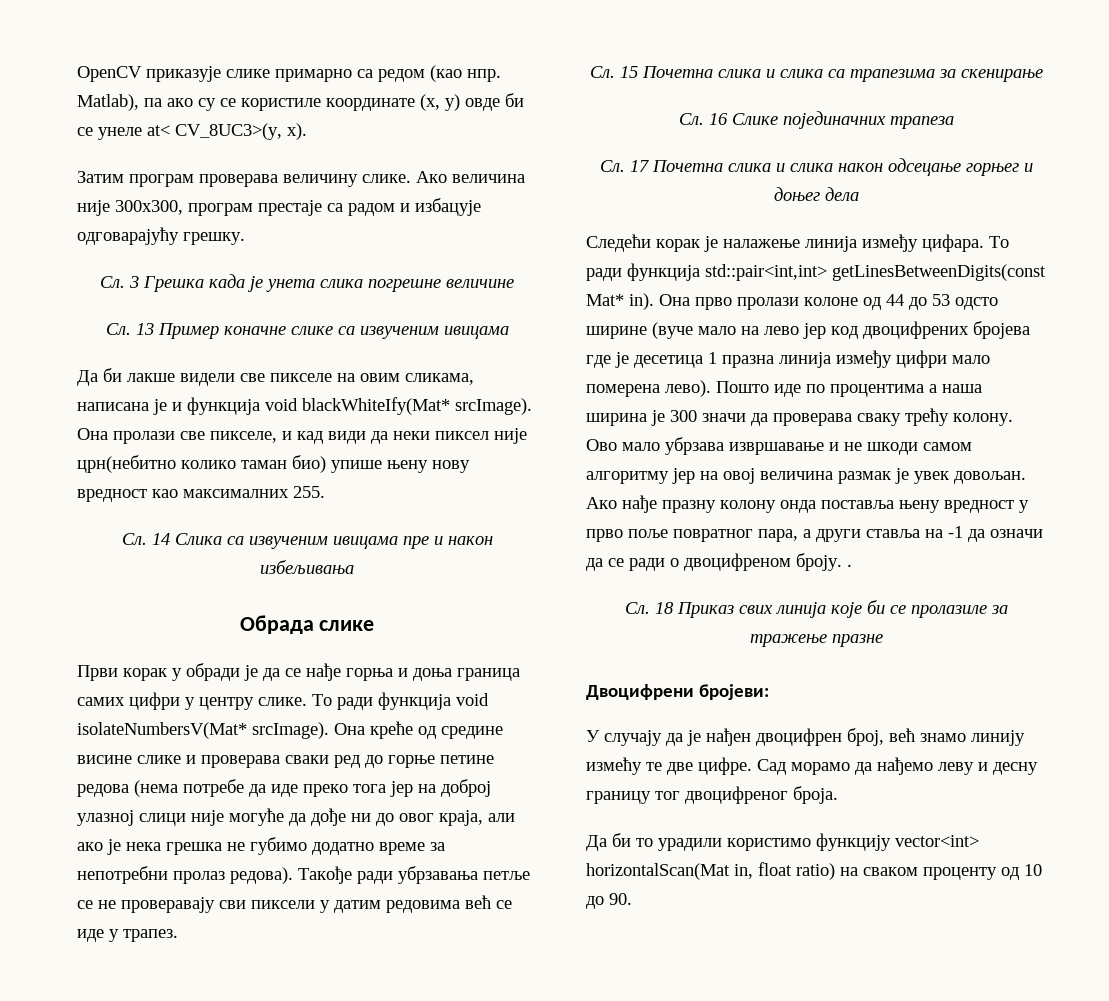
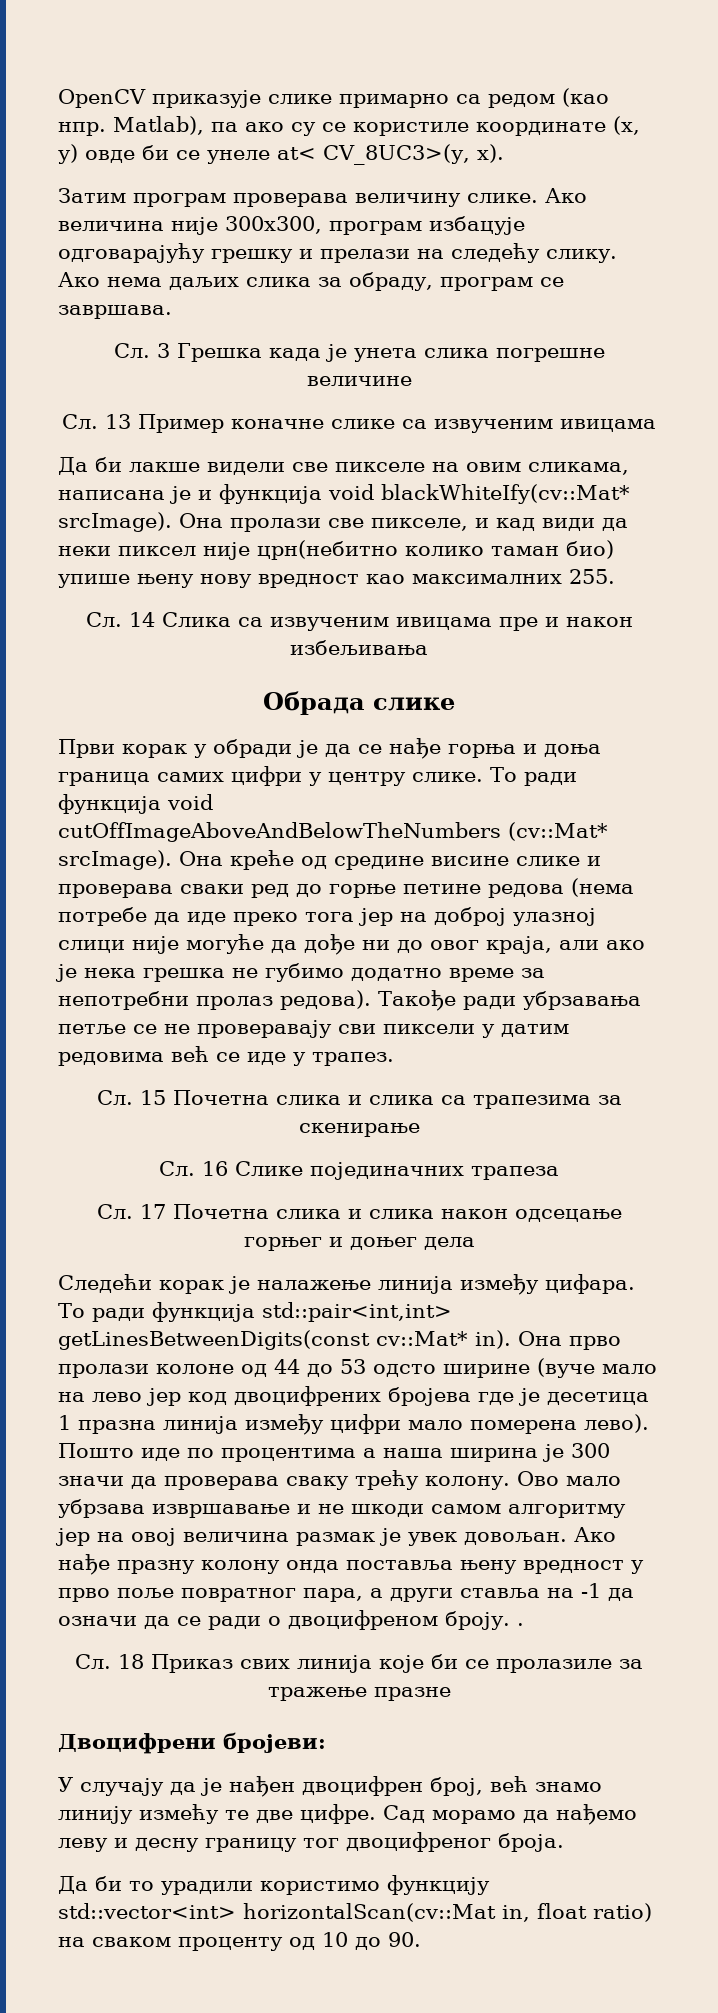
- Ако величина није 300х300, програм престаје са радом и избацује одговарајућу грешку.
+ Ако величина није 300х300, програм избацује одговарајућу грешку и прелази на следећу слику. Ако нема даљих слика за обраду, програм се завршава.
- Да би лакше видели све пикселе на овим сликама, написана је и функција void blackWhiteIfy(Mat* srcImage).
+ Да би лакше видели све пикселе на овим сликама, написана је и функција void blackWhiteIfy(cv::Mat* srcImage).
- То ради функција void isolateNumbersV(Mat* srcImage).
+ То ради функција void cutOffImageAboveAndBelowTheNumbers (cv::Mat* srcImage).
- То ради функција std::pair<int,int> getLinesBetweenDigits(const Mat* in).
+ То ради функција std::pair<int,int> getLinesBetweenDigits(const cv::Mat* in).
- Да би то урадили користимо функцију vector<int> horizontalScan(Mat in, float ratio) на сваком проценту од 10 до 90.
+ Да би то урадили користимо функцију std::vector<int> horizontalScan(cv::Mat in, float ratio) на сваком проценту од 10 до 90.

